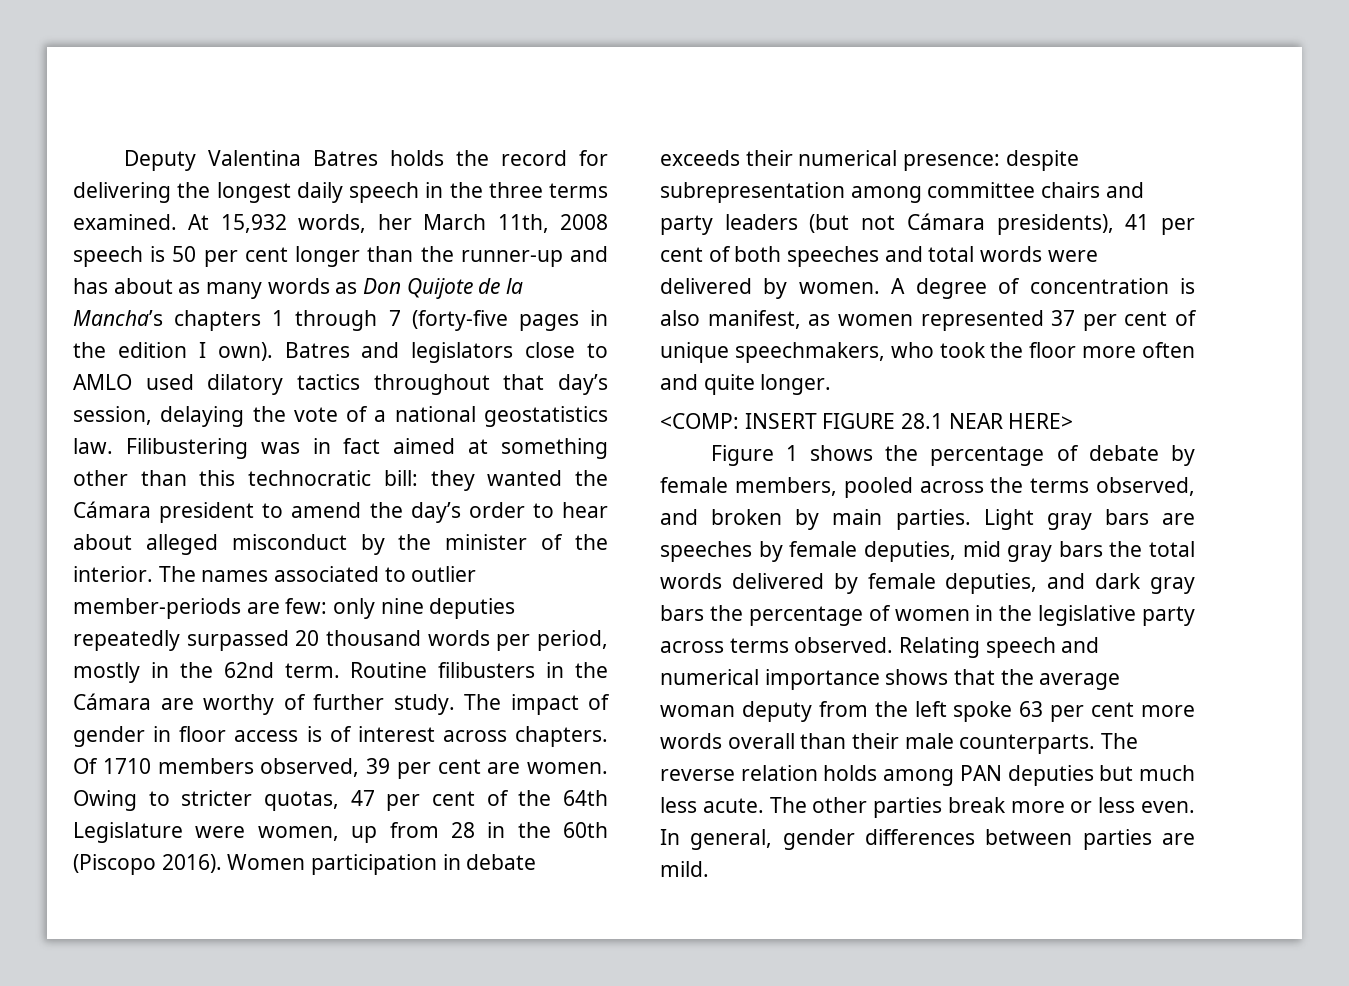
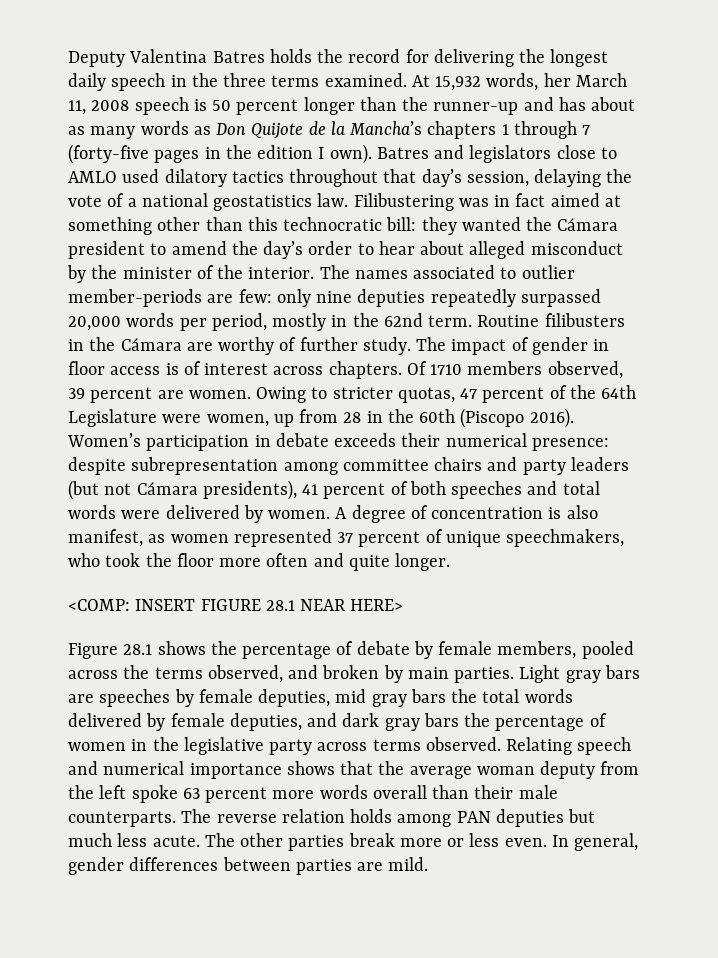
- At 15,932 words, her March 11th, 2008 speech is 50 per cent longer than the runner-up and has about as many words as Don Quijote de la Mancha’s chapters 1 through 7 (forty-five pages in the edition I own).
+ At 15,932 words, her March 11, 2008 speech is 50 percent longer than the runner-up and has about as many words as Don Quijote de la Mancha’s chapters 1 through 7 (forty-five pages in the edition I own).
- The names associated to outlier member-periods are few: only nine deputies repeatedly surpassed 20 thousand words per period, mostly in the 62nd term.
+ The names associated to outlier member-periods are few: only nine deputies repeatedly surpassed 20,000 words per period, mostly in the 62nd term.
- Of 1710 members observed, 39 per cent are women.
+ Of 1710 members observed, 39 percent are women.
- Owing to stricter quotas, 47 per cent of the 64th Legislature were women, up from 28 in the 60th (Piscopo 2016).
+ Owing to stricter quotas, 47 percent of the 64th Legislature were women, up from 28 in the 60th (Piscopo 2016).
- Women participation in debate exceeds their numerical presence: despite subrepresentation among committee chairs and party leaders (but not Cámara presidents), 41 per cent of both speeches and total words were delivered by women.
+ Women’s participation in debate exceeds their numerical presence: despite subrepresentation among committee chairs and party leaders (but not Cámara presidents), 41 percent of both speeches and total words were delivered by women.
- A degree of concentration is also manifest, as women represented 37 per cent of unique speechmakers, who took the floor more often and quite longer.
+ A degree of concentration is also manifest, as women represented 37 percent of unique speechmakers, who took the floor more often and quite longer.
- Figure 1 shows the percentage of debate by female members, pooled across the terms observed, and broken by main parties.
+ Figure 28.1 shows the percentage of debate by female members, pooled across the terms observed, and broken by main parties.
- Relating speech and numerical importance shows that the average woman deputy from the left spoke 63 per cent more words overall than their male counterparts.
+ Relating speech and numerical importance shows that the average woman deputy from the left spoke 63 percent more words overall than their male counterparts.

